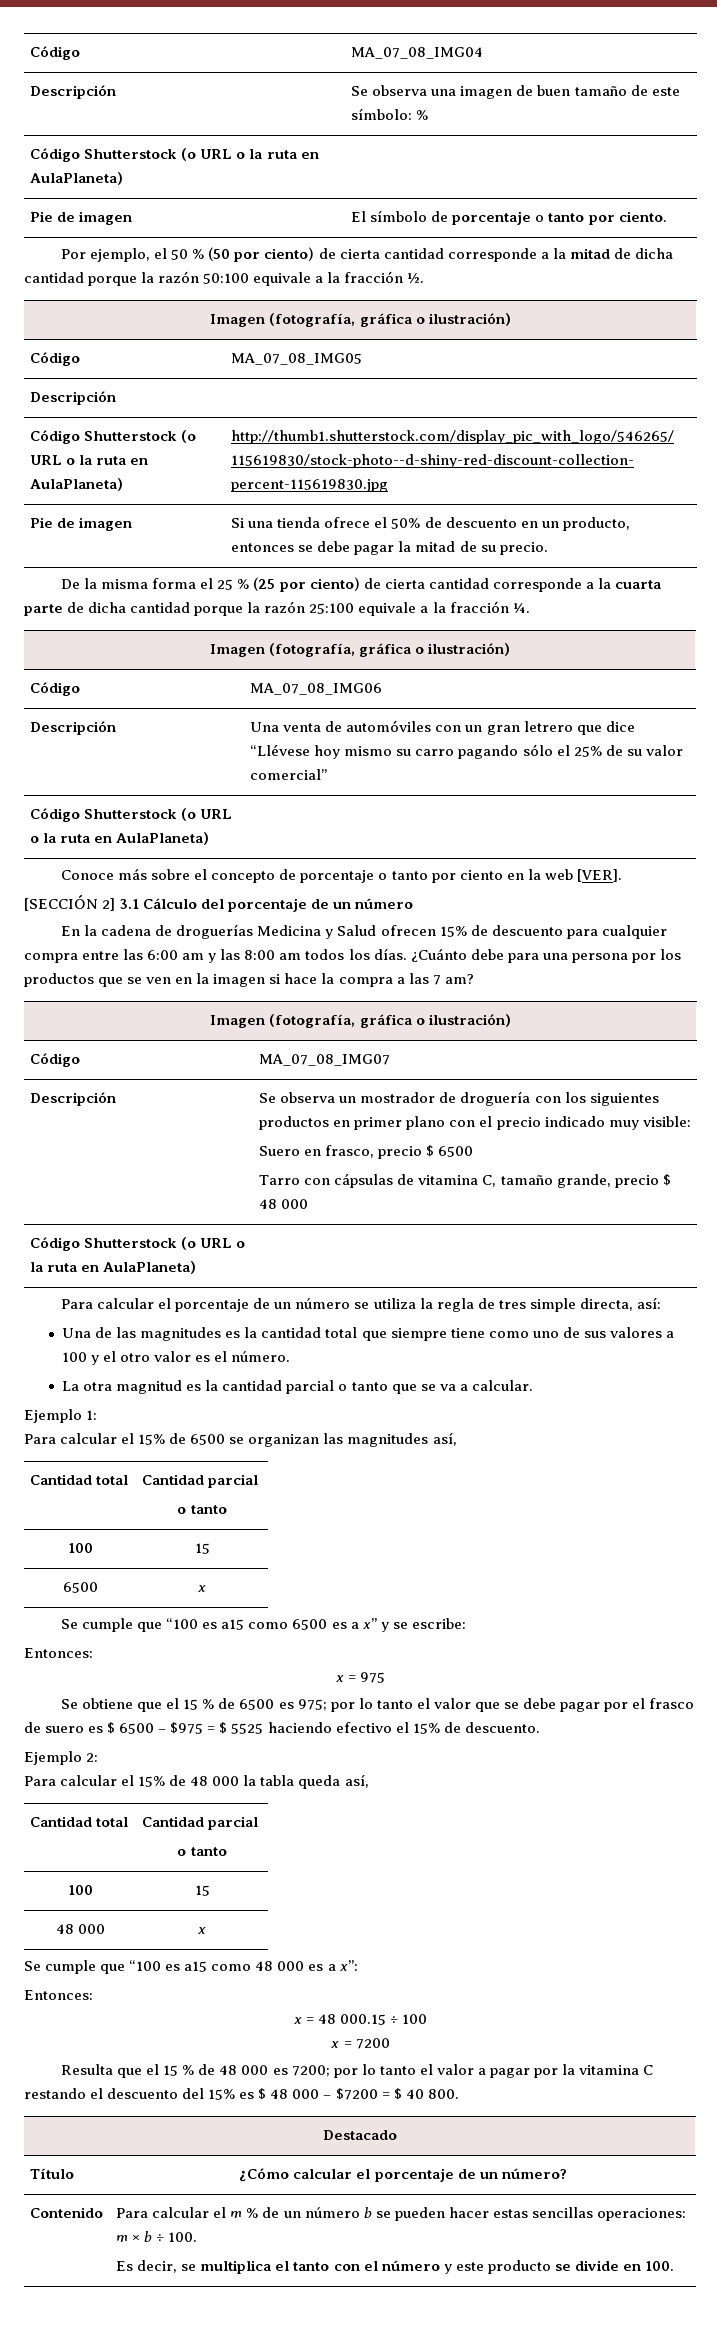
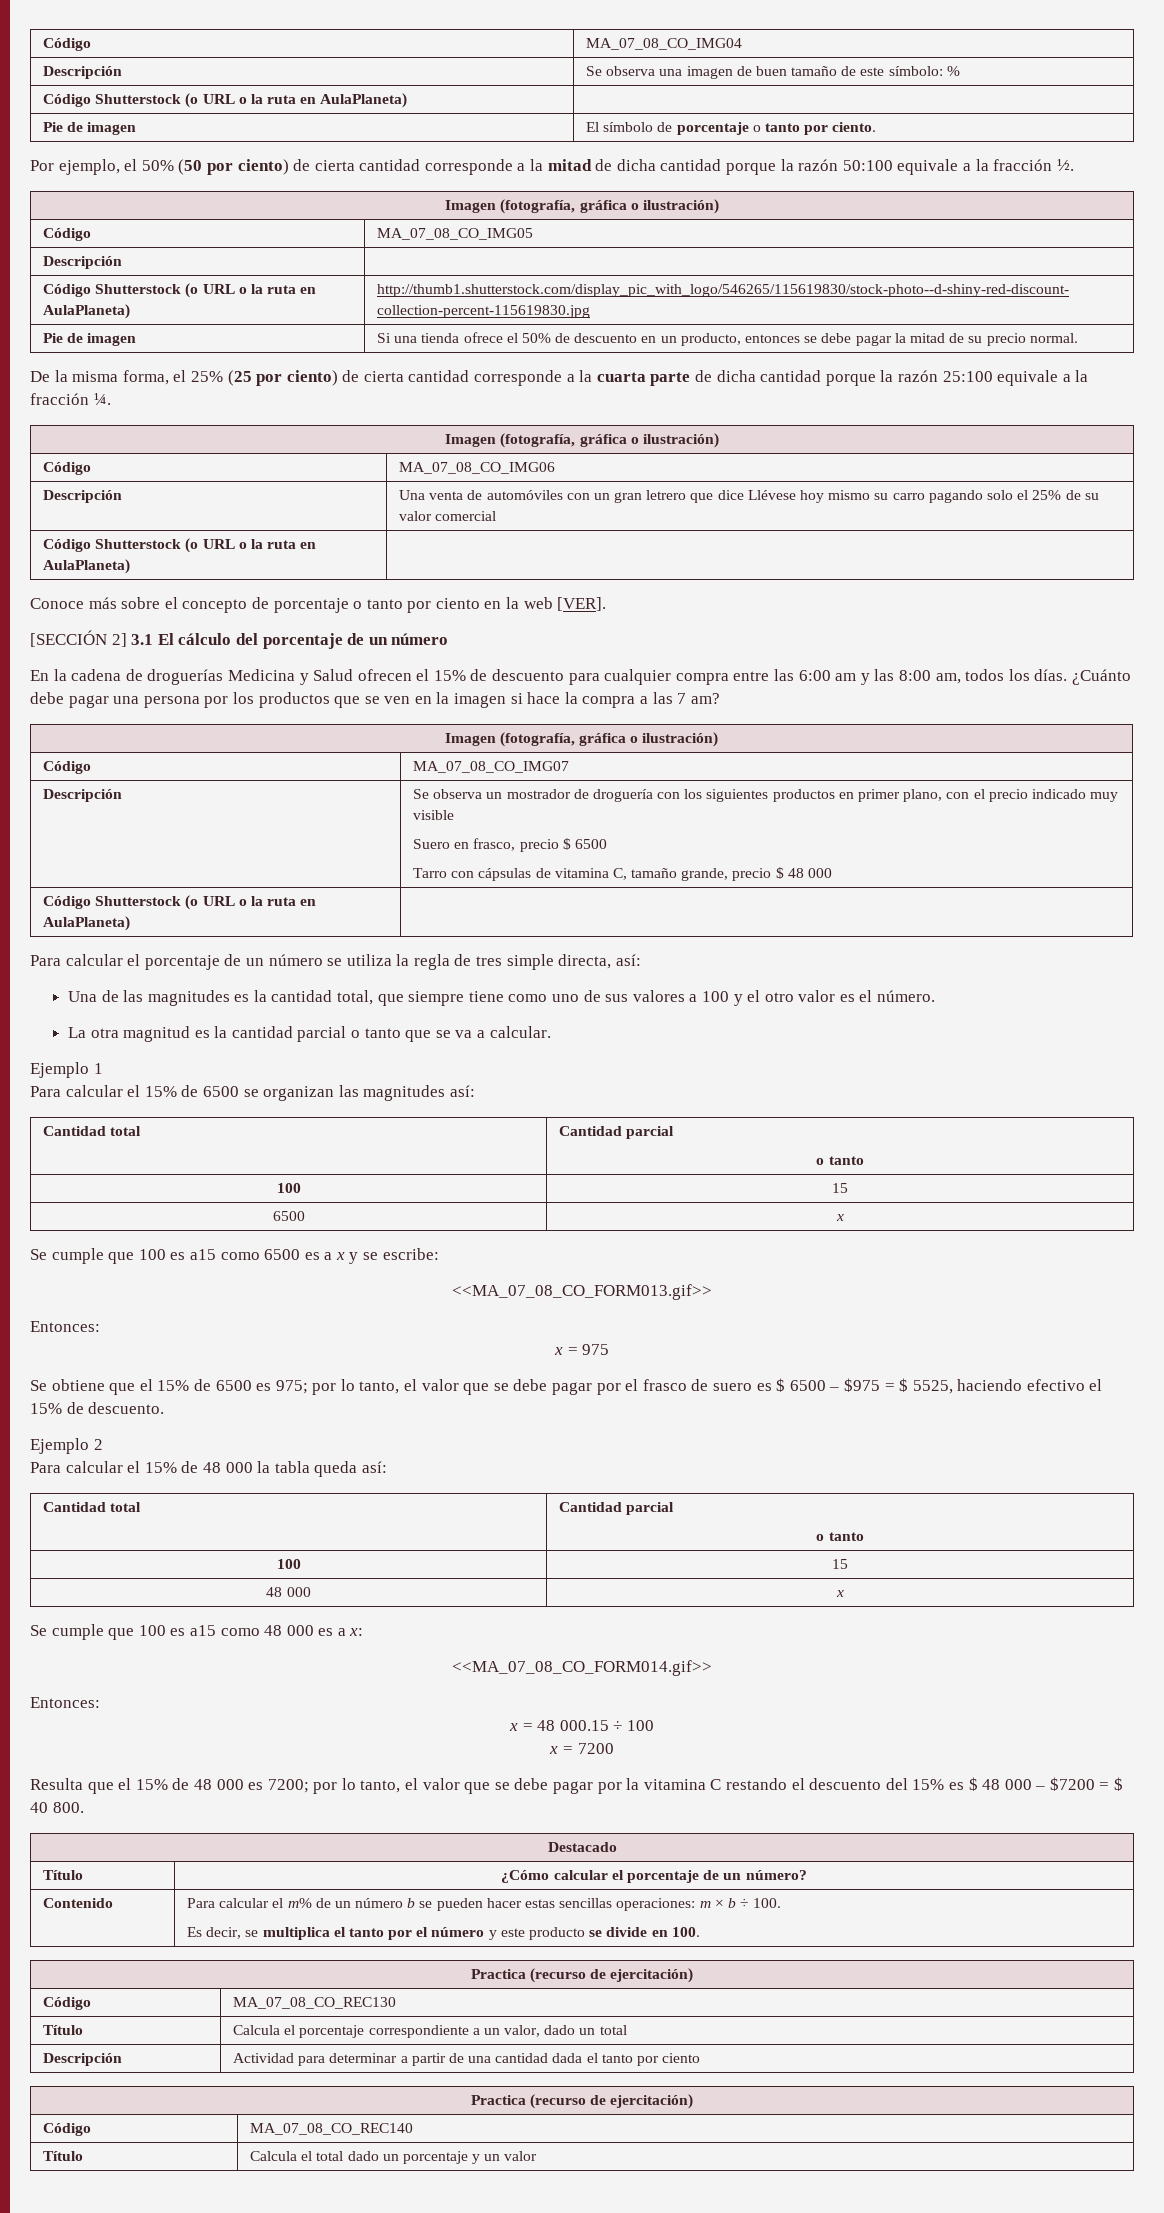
- Código | MA_07_08_IMG04
+ Código | MA_07_08_CO_IMG04
- Por ejemplo, el 50 % (50 por ciento) de cierta cantidad corresponde a la mitad de dicha cantidad porque la razón 50:100 equivale a la fracción ½.
+ Por ejemplo, el 50% (50 por ciento) de cierta cantidad corresponde a la mitad de dicha cantidad porque la razón 50:100 equivale a la fracción ½.
- Código | MA_07_08_IMG05
+ Código | MA_07_08_CO_IMG05
- Pie de imagen | Si una tienda ofrece el 50% de descuento en un producto, entonces se debe pagar la mitad de su precio.
+ Pie de imagen | Si una tienda ofrece el 50% de descuento en un producto, entonces se debe pagar la mitad de su precio normal.
- De la misma forma el 25 % (25 por ciento) de cierta cantidad corresponde a la cuarta parte de dicha cantidad porque la razón 25:100 equivale a la fracción ¼.
+ De la misma forma, el 25% (25 por ciento) de cierta cantidad corresponde a la cuarta parte de dicha cantidad porque la razón 25:100 equivale a la fracción ¼.
- Código | MA_07_08_IMG06
+ Código | MA_07_08_CO_IMG06
- Descripción | Una venta de automóviles con un gran letrero que dice “Llévese hoy mismo su carro pagando sólo el 25% de su valor comercial”
+ Descripción | Una venta de automóviles con un gran letrero que dice Llévese hoy mismo su carro pagando solo el 25% de su valor comercial
- [SECCIÓN 2] 3.1 Cálculo del porcentaje de un número
+ [SECCIÓN 2] 3.1 El cálculo del porcentaje de un número
- En la cadena de droguerías Medicina y Salud ofrecen 15% de descuento para cualquier compra entre las 6:00 am y las 8:00 am todos los días.
+ En la cadena de droguerías Medicina y Salud ofrecen el 15% de descuento para cualquier compra entre las 6:00 am y las 8:00 am, todos los días.
- ¿Cuánto debe para una persona por los productos que se ven en la imagen si hace la compra a las 7 am?
+ ¿Cuánto debe pagar una persona por los productos que se ven en la imagen si hace la compra a las 7 am?
- Código | MA_07_08_IMG07
+ Código | MA_07_08_CO_IMG07
- Descripción | Se observa un mostrador de droguería con los siguientes productos en primer plano con el precio indicado muy visible:
+ Descripción | Se observa un mostrador de droguería con los siguientes productos en primer plano, con el precio indicado muy visible
- Una de las magnitudes es la cantidad total que siempre tiene como uno de sus valores a 100 y el otro valor es el número.
+ Una de las magnitudes es la cantidad total, que siempre tiene como uno de sus valores a 100 y el otro valor es el número.
- Ejemplo 1:
+ Ejemplo 1
- Para calcular el 15% de 6500 se organizan las magnitudes así,
+ Para calcular el 15% de 6500 se organizan las magnitudes así:
- Se cumple que “100 es a15 como 6500 es a x” y se escribe:
+ Se cumple que 100 es a15 como 6500 es a x y se escribe:
+ <<MA_07_08_CO_FORM013.gif>>
- Se obtiene que el 15 % de 6500 es 975; por lo tanto el valor que se debe pagar por el frasco de suero es $ 6500 – $975 = $ 5525 haciendo efectivo el 15% de descuento.
+ Se obtiene que el 15% de 6500 es 975; por lo tanto, el valor que se debe pagar por el frasco de suero es $ 6500 – $975 = $ 5525, haciendo efectivo el 15% de descuento.
- Ejemplo 2:
+ Ejemplo 2
- Para calcular el 15% de 48 000 la tabla queda así,
+ Para calcular el 15% de 48 000 la tabla queda así:
- Se cumple que “100 es a15 como 48 000 es a x”:
+ Se cumple que 100 es a15 como 48 000 es a x:
+ <<MA_07_08_CO_FORM014.gif>>
- Resulta que el 15 % de 48 000 es 7200; por lo tanto el valor a pagar por la vitamina C restando el descuento del 15% es $ 48 000 – $7200 = $ 40 800.
+ Resulta que el 15% de 48 000 es 7200; por lo tanto, el valor que se debe pagar por la vitamina C restando el descuento del 15% es $ 48 000 – $7200 = $ 40 800.
- Contenido | Para calcular el m % de un número b se pueden hacer estas sencillas operaciones: m × b ÷ 100.
- Es decir, se multiplica el tanto con el número y este producto se divide en 100.
+ Contenido | Para calcular el m% de un número b se pueden hacer estas sencillas operaciones: m × b ÷ 100.
+ Es decir, se multiplica el tanto por el número y este producto se divide en 100.
+ Practica (recurso de ejercitación)
+ Código | MA_07_08_CO_REC130
+ Título | Calcula el porcentaje correspondiente a un valor, dado un total
+ Descripción | Actividad para determinar a partir de una cantidad dada el tanto por ciento
+ Practica (recurso de ejercitación)
+ Código | MA_07_08_CO_REC140
+ Título | Calcula el total dado un porcentaje y un valor

